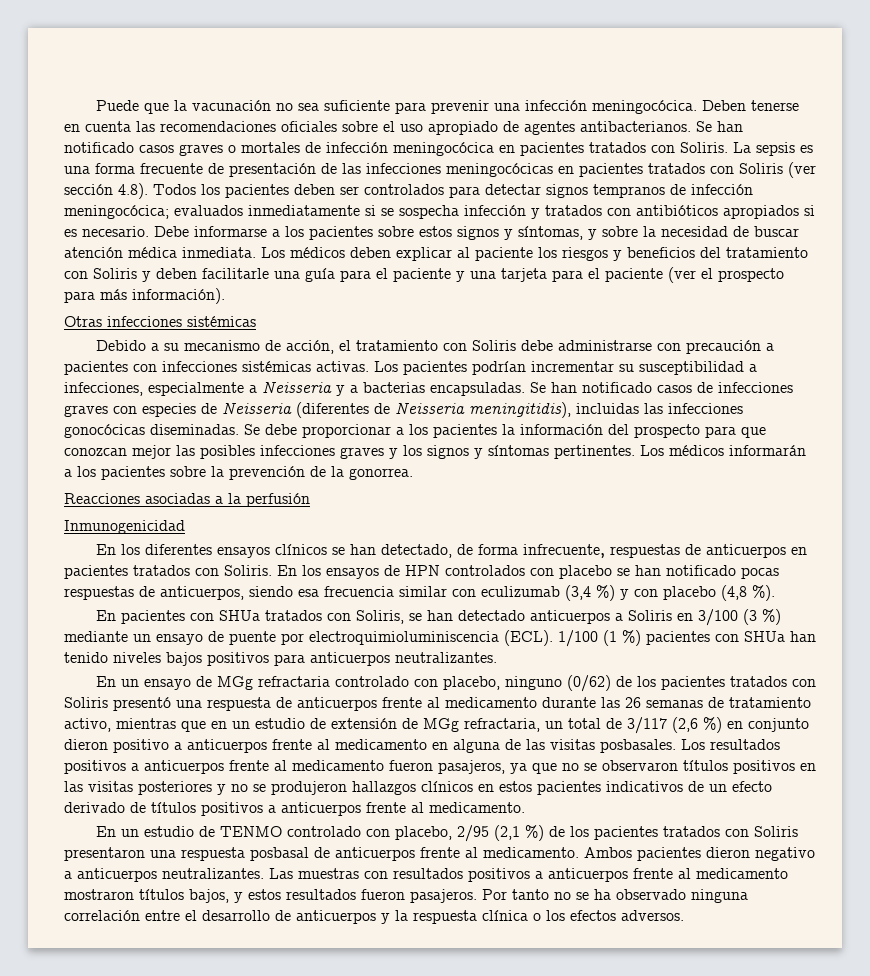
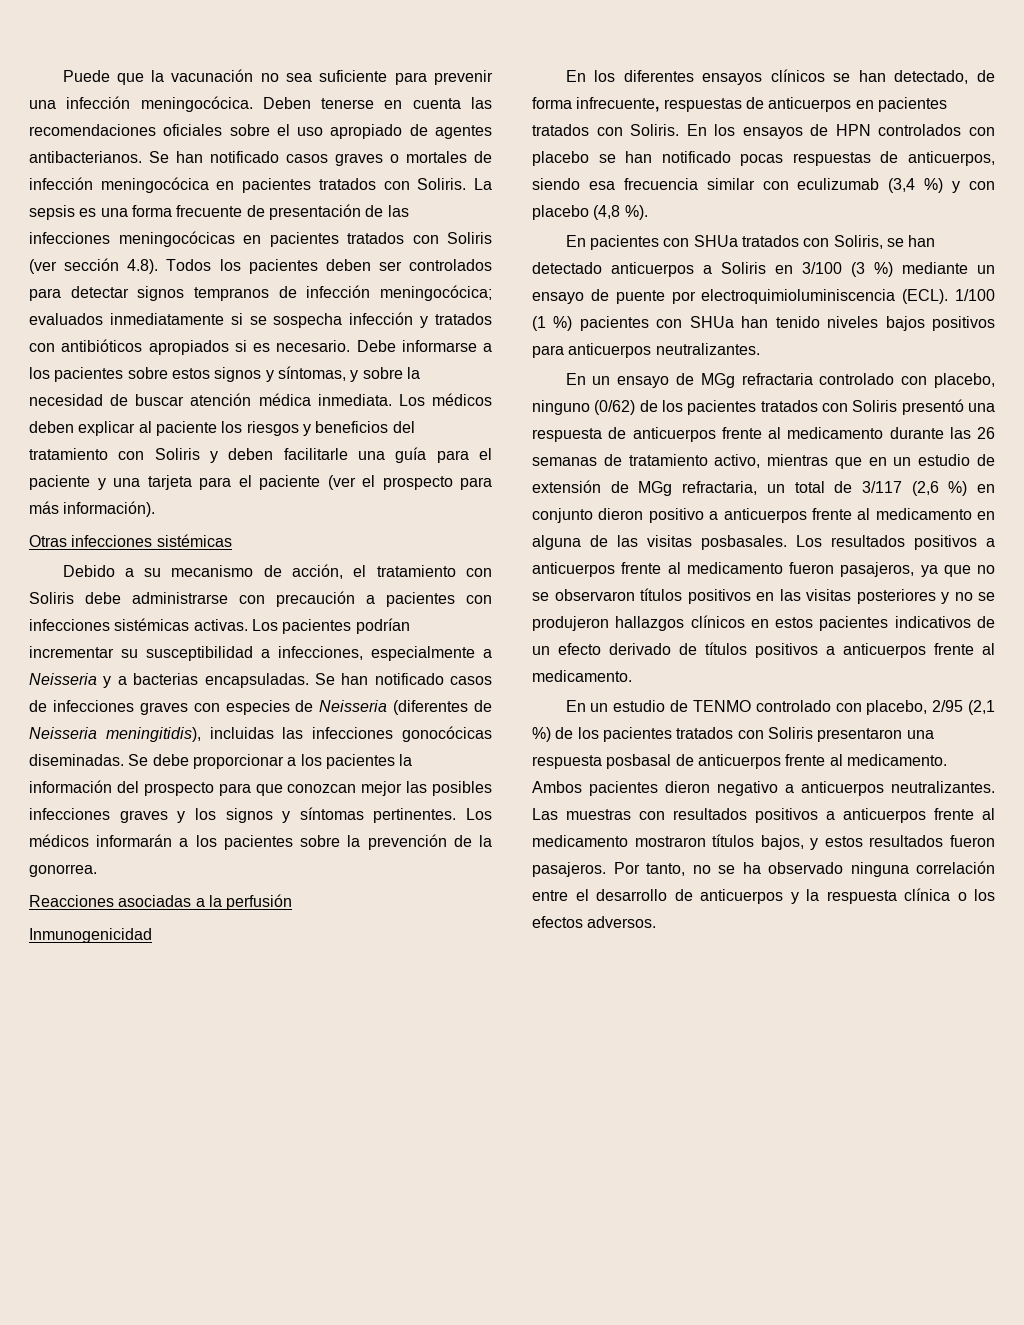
- Por tanto no se ha observado ninguna correlación entre el desarrollo de anticuerpos y la respuesta clínica o los efectos adversos.
+ Por tanto, no se ha observado ninguna correlación entre el desarrollo de anticuerpos y la respuesta clínica o los efectos adversos.

